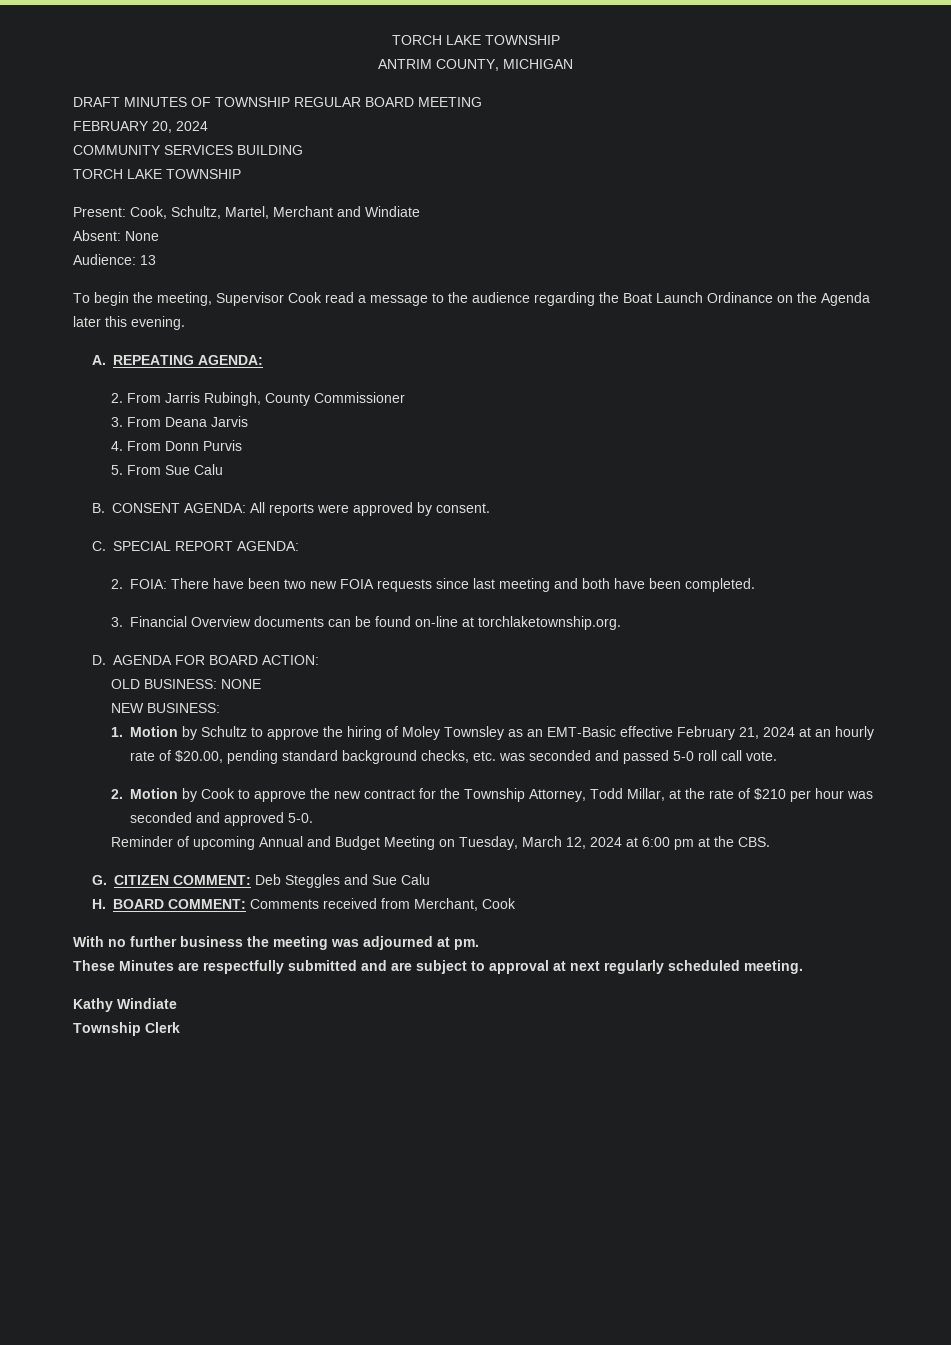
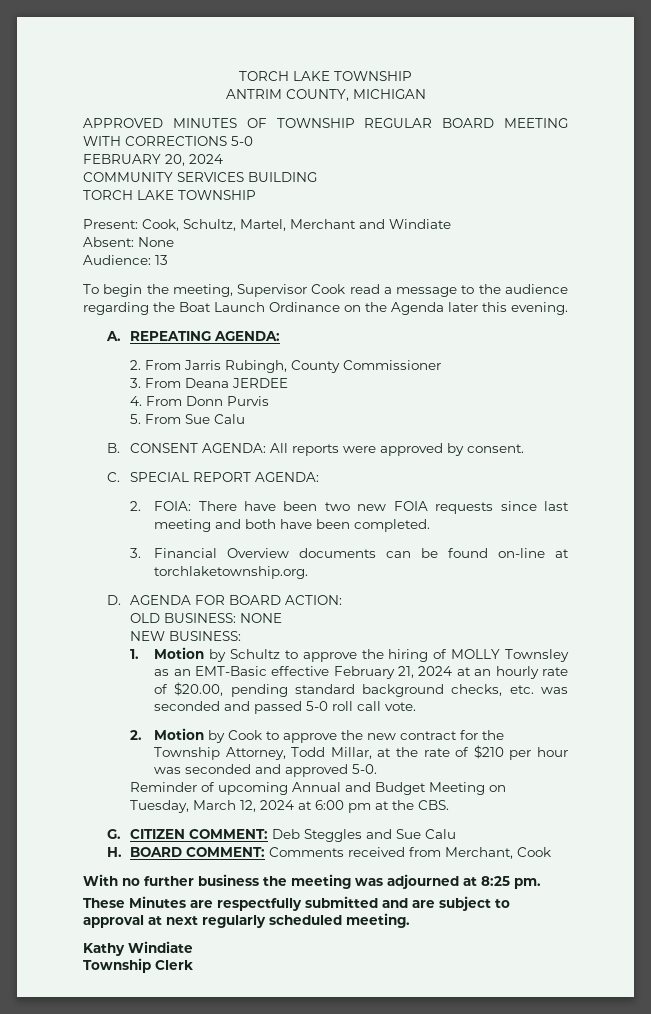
- DRAFT MINUTES OF TOWNSHIP REGULAR BOARD MEETING
+ APPROVED MINUTES OF TOWNSHIP REGULAR BOARD MEETING WITH CORRECTIONS 5-0
- 3. From Deana Jarvis
+ 3. From Deana JERDEE
- 1. Motion by Schultz to approve the hiring of Moley Townsley as an EMT-Basic effective February 21, 2024 at an hourly rate of $20.00, pending standard background checks, etc. was seconded and passed 5-0 roll call vote.
+ 1. Motion by Schultz to approve the hiring of MOLLY Townsley as an EMT-Basic effective February 21, 2024 at an hourly rate of $20.00, pending standard background checks, etc. was seconded and passed 5-0 roll call vote.
- With no further business the meeting was adjourned at pm.
+ With no further business the meeting was adjourned at 8:25 pm.

